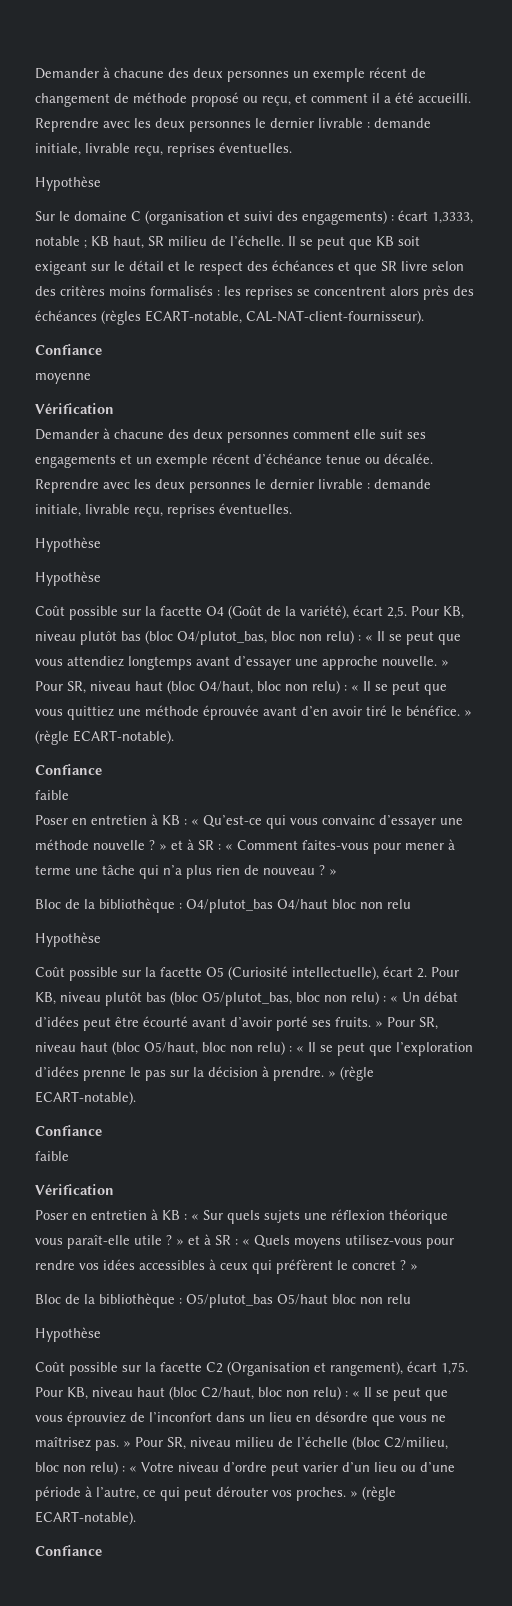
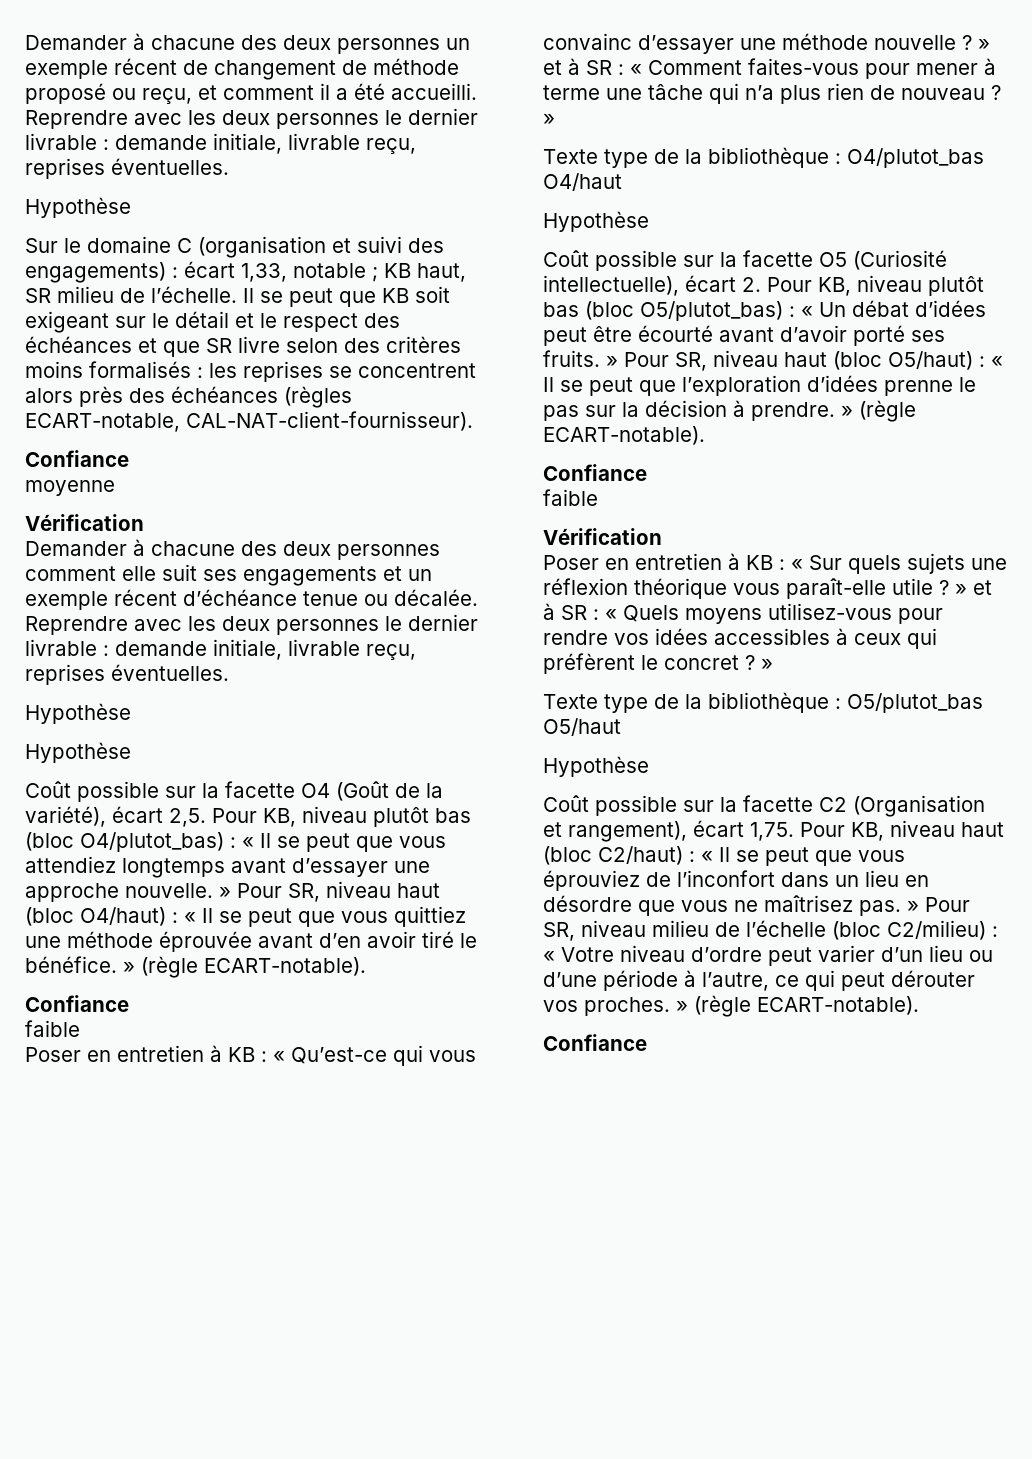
- Sur le domaine C (organisation et suivi des engagements) : écart 1,3333, notable ; KB haut, SR milieu de l’échelle.
+ Sur le domaine C (organisation et suivi des engagements) : écart 1,33, notable ; KB haut, SR milieu de l’échelle.
- Pour KB, niveau plutôt bas (bloc O4/plutot_bas, bloc non relu) : « Il se peut que vous attendiez longtemps avant d’essayer une approche nouvelle. » Pour SR, niveau haut (bloc O4/haut, bloc non relu) : « Il se peut que vous quittiez une méthode éprouvée avant d’en avoir tiré le bénéfice. » (règle ECART-notable).
+ Pour KB, niveau plutôt bas (bloc O4/plutot_bas) : « Il se peut que vous attendiez longtemps avant d’essayer une approche nouvelle. » Pour SR, niveau haut (bloc O4/haut) : « Il se peut que vous quittiez une méthode éprouvée avant d’en avoir tiré le bénéfice. » (règle ECART-notable).
- Bloc de la bibliothèque : O4/plutot_bas O4/haut bloc non relu
+ Texte type de la bibliothèque : O4/plutot_bas O4/haut
- Coût possible sur la facette O5 (Curiosité intellectuelle), écart 2. Pour KB, niveau plutôt bas (bloc O5/plutot_bas, bloc non relu) : « Un débat d’idées peut être écourté avant d’avoir porté ses fruits. » Pour SR, niveau haut (bloc O5/haut, bloc non relu) : « Il se peut que l’exploration d’idées prenne le pas sur la décision à prendre. » (règle ECART-notable).
+ Coût possible sur la facette O5 (Curiosité intellectuelle), écart 2. Pour KB, niveau plutôt bas (bloc O5/plutot_bas) : « Un débat d’idées peut être écourté avant d’avoir porté ses fruits. » Pour SR, niveau haut (bloc O5/haut) : « Il se peut que l’exploration d’idées prenne le pas sur la décision à prendre. » (règle ECART-notable).
- Bloc de la bibliothèque : O5/plutot_bas O5/haut bloc non relu
+ Texte type de la bibliothèque : O5/plutot_bas O5/haut
- Pour KB, niveau haut (bloc C2/haut, bloc non relu) : « Il se peut que vous éprouviez de l’inconfort dans un lieu en désordre que vous ne maîtrisez pas. » Pour SR, niveau milieu de l’échelle (bloc C2/milieu, bloc non relu) : « Votre niveau d’ordre peut varier d’un lieu ou d’une période à l’autre, ce qui peut dérouter vos proches. » (règle ECART-notable).
+ Pour KB, niveau haut (bloc C2/haut) : « Il se peut que vous éprouviez de l’inconfort dans un lieu en désordre que vous ne maîtrisez pas. » Pour SR, niveau milieu de l’échelle (bloc C2/milieu) : « Votre niveau d’ordre peut varier d’un lieu ou d’une période à l’autre, ce qui peut dérouter vos proches. » (règle ECART-notable).

